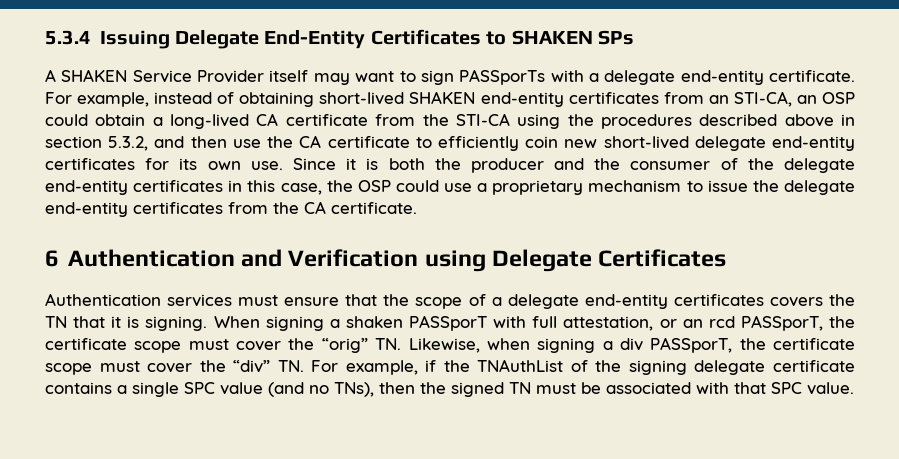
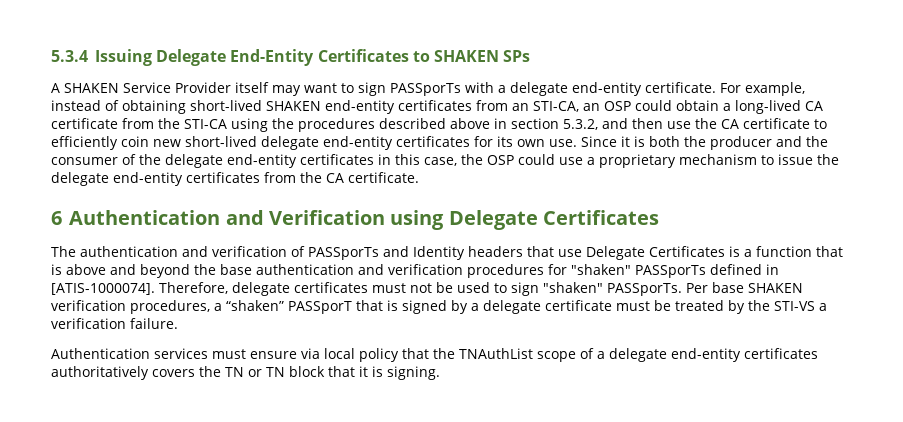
+ The authentication and verification of PASSporTs and Identity headers that use Delegate Certificates is a function that is above and beyond the base authentication and verification procedures for "shaken" PASSporTs defined in [ATIS-1000074]. Therefore, delegate certificates must not be used to sign "shaken" PASSporTs. Per base SHAKEN verification procedures, a “shaken” PASSporT that is signed by a delegate certificate must be treated by the STI-VS a verification failure.
- Authentication services must ensure that the scope of a delegate end-entity certificates covers the TN that it is signing. When signing a shaken PASSporT with full attestation, or an rcd PASSporT, the certificate scope must cover the “orig” TN. Likewise, when signing a div PASSporT, the certificate scope must cover the “div” TN. For example, if the TNAuthList of the signing delegate certificate contains a single SPC value (and no TNs), then the signed TN must be associated with that SPC value.
+ Authentication services must ensure via local policy that the TNAuthList scope of a delegate end-entity certificates authoritatively covers the TN or TN block that it is signing.

